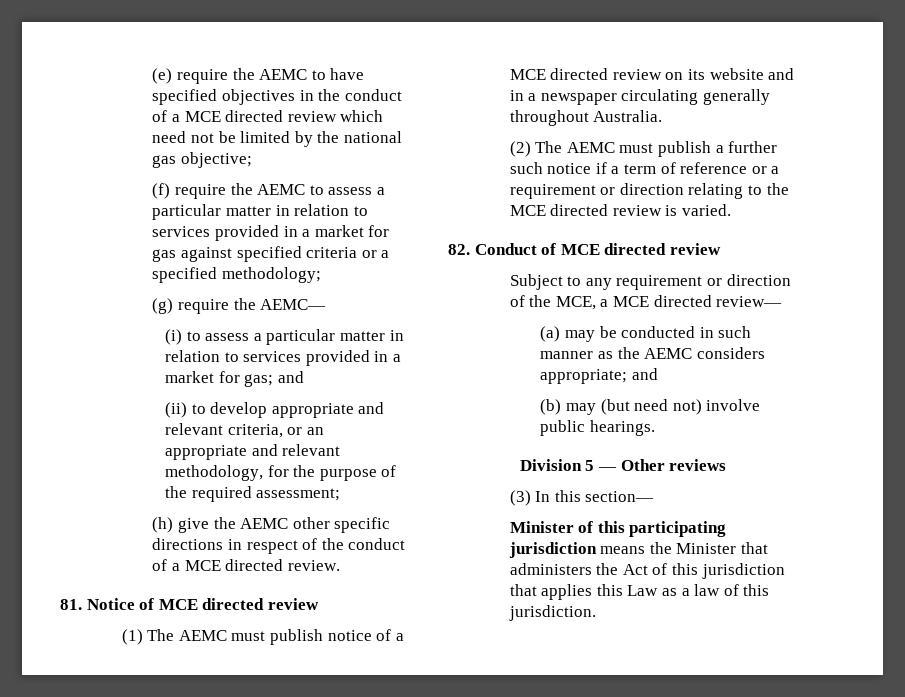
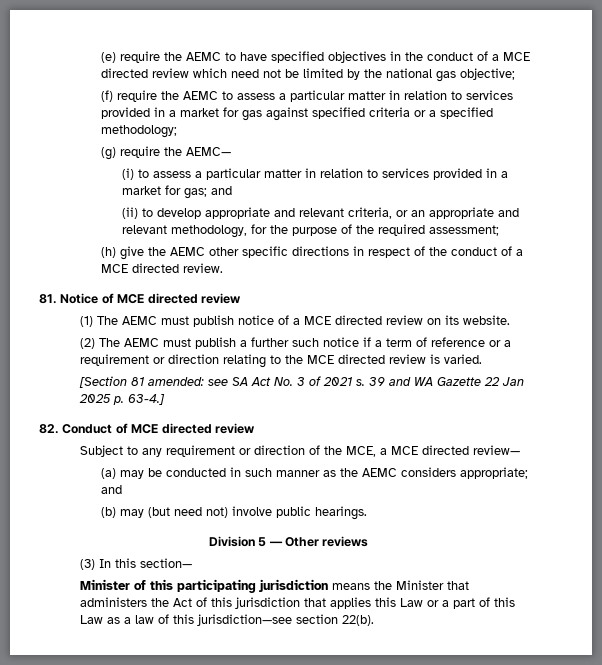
- (1) The AEMC must publish notice of a MCE directed review on its website and in a newspaper circulating generally throughout Australia.
+ (1) The AEMC must publish notice of a MCE directed review on its website.
+ [Section 81 amended: see SA Act No. 3 of 2021 s. 39 and WA Gazette 22 Jan 2025 p. 63-4.]
- Minister of this participating jurisdiction means the Minister that administers the Act of this jurisdiction that applies this Law as a law of this jurisdiction.
+ Minister of this participating jurisdiction means the Minister that administers the Act of this jurisdiction that applies this Law or a part of this Law as a law of this jurisdiction—see section 22(b).

